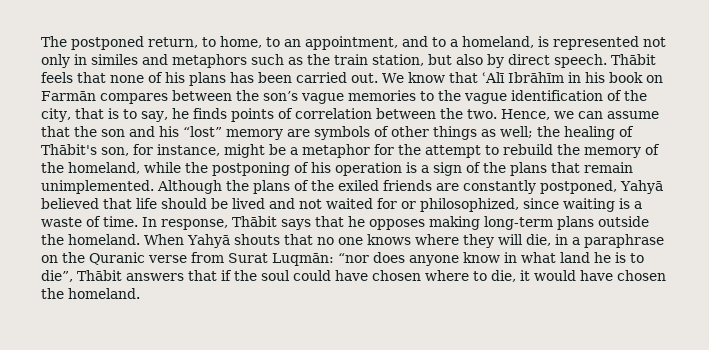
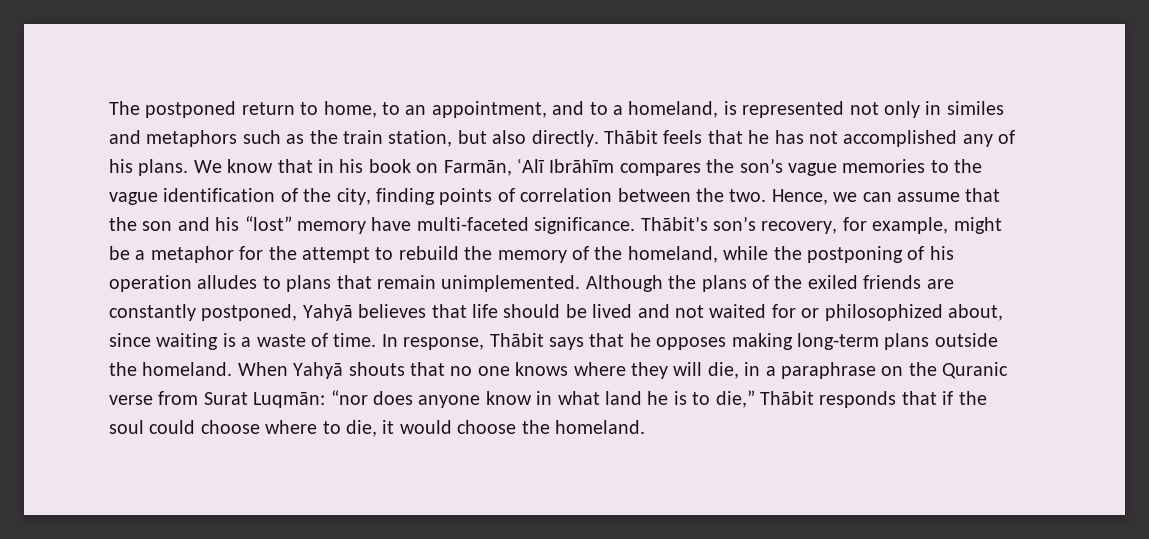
- The postponed return, to home, to an appointment, and to a homeland, is represented not only in similes and metaphors such as the train station, but also by direct speech. Thābit feels that none of his plans has been carried out.
+ The postponed return to home, to an appointment, and to a homeland, is represented not only in similes and metaphors such as the train station, but also directly. Thābit feels that he has not accomplished any of his plans.
- We know that ʿAlī Ibrāhīm in his book on Farmān compares between the son’s vague memories to the vague identification of the city, that is to say, he finds points of correlation between the two.
+ We know that in his book on Farmān, ʿAlī Ibrāhīm compares the son’s vague memories to the vague identification of the city, finding points of correlation between the two.
- Hence, we can assume that the son and his “lost” memory are symbols of other things as well; the healing of Thābit's son, for instance, might be a metaphor for the attempt to rebuild the memory of the homeland, while the postponing of his operation is a sign of the plans that remain unimplemented.
+ Hence, we can assume that the son and his “lost” memory have multi-faceted significance. Thābit’s son’s recovery, for example, might be a metaphor for the attempt to rebuild the memory of the homeland, while the postponing of his operation alludes to plans that remain unimplemented.
- Although the plans of the exiled friends are constantly postponed, Yahyā believed that life should be lived and not waited for or philosophized, since waiting is a waste of time.
+ Although the plans of the exiled friends are constantly postponed, Yahyā believes that life should be lived and not waited for or philosophized about, since waiting is a waste of time.
- When Yahyā shouts that no one knows where they will die, in a paraphrase on the Quranic verse from Surat Luqmān: “nor does anyone know in what land he is to die”, Thābit answers that if the soul could have chosen where to die, it would have chosen the homeland.
+ When Yahyā shouts that no one knows where they will die, in a paraphrase on the Quranic verse from Surat Luqmān: “nor does anyone know in what land he is to die,” Thābit responds that if the soul could choose where to die, it would choose the homeland.

